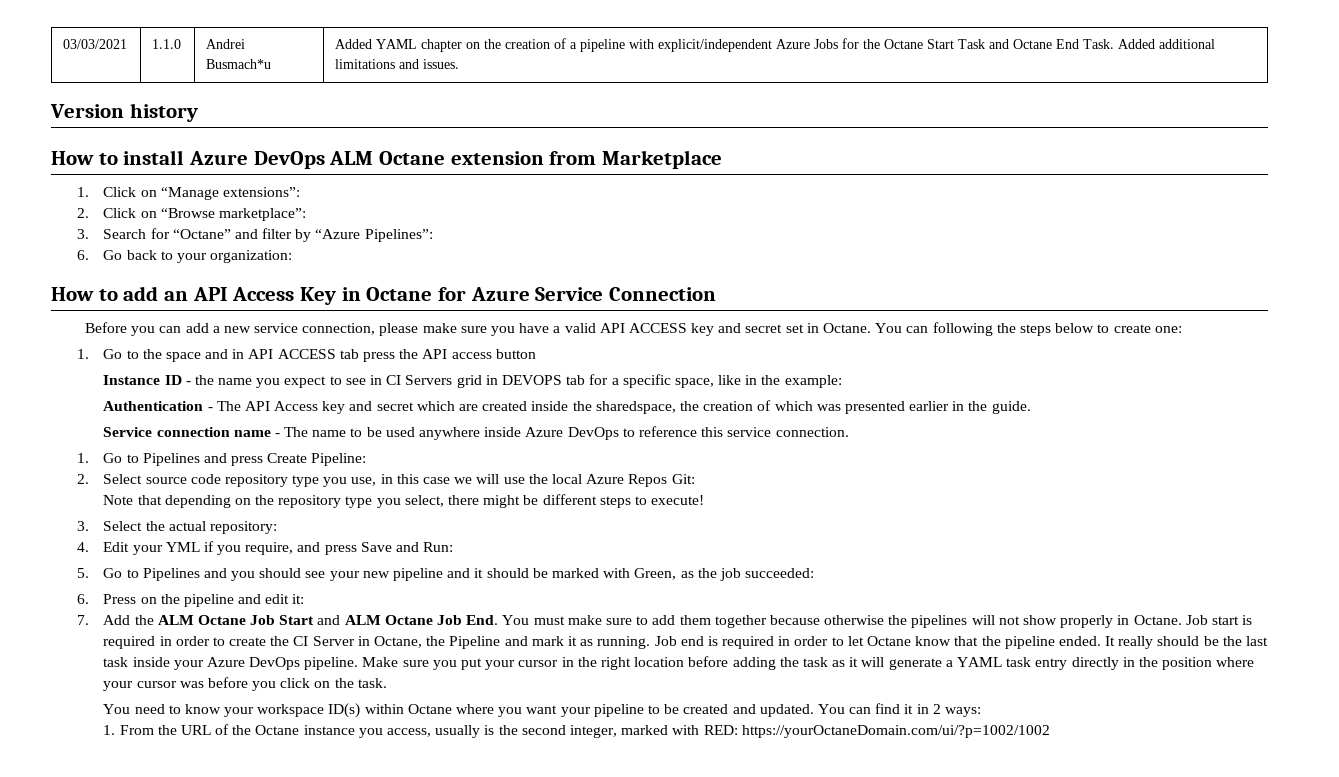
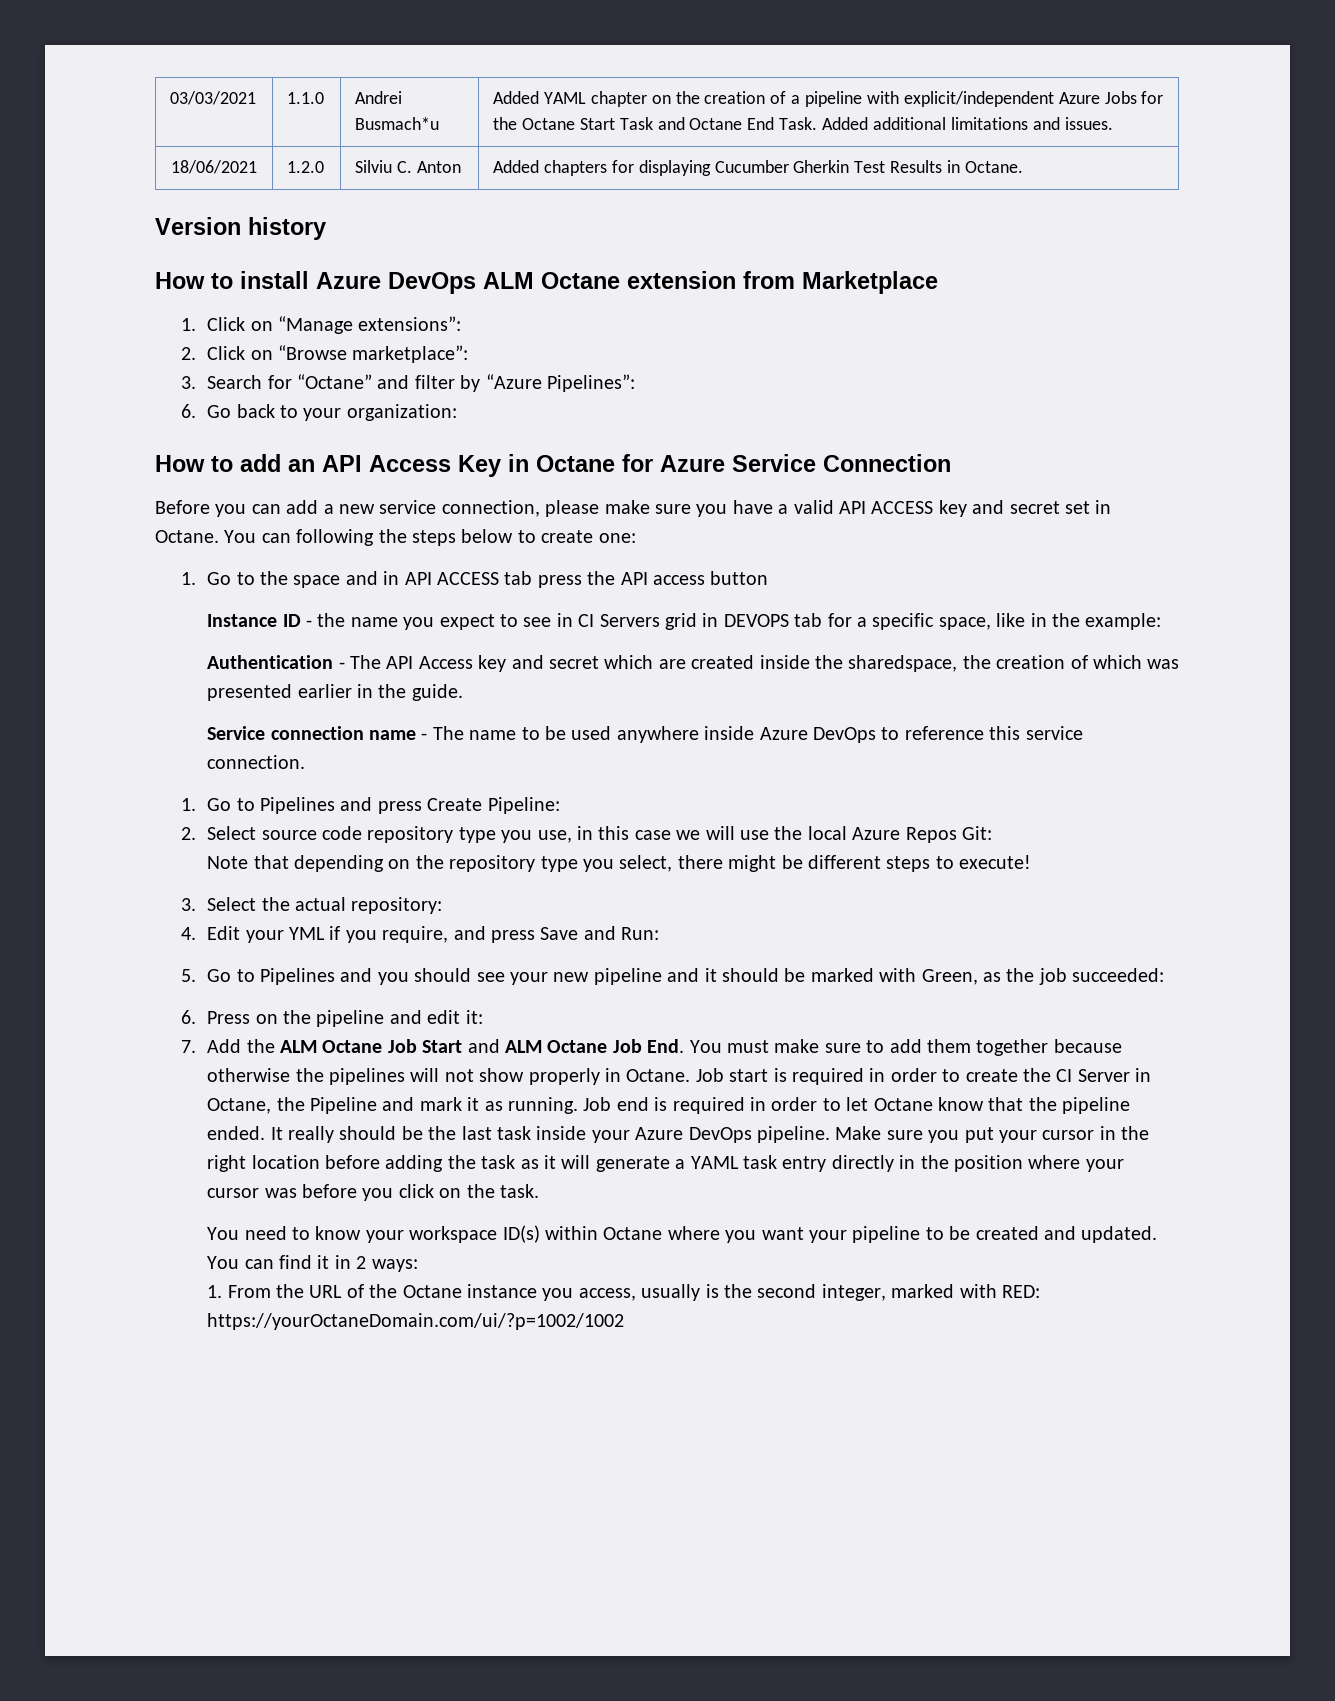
+ 18/06/2021 | 1.2.0 | Silviu C. Anton | Added chapters for displaying Cucumber Gherkin Test Results in Octane.

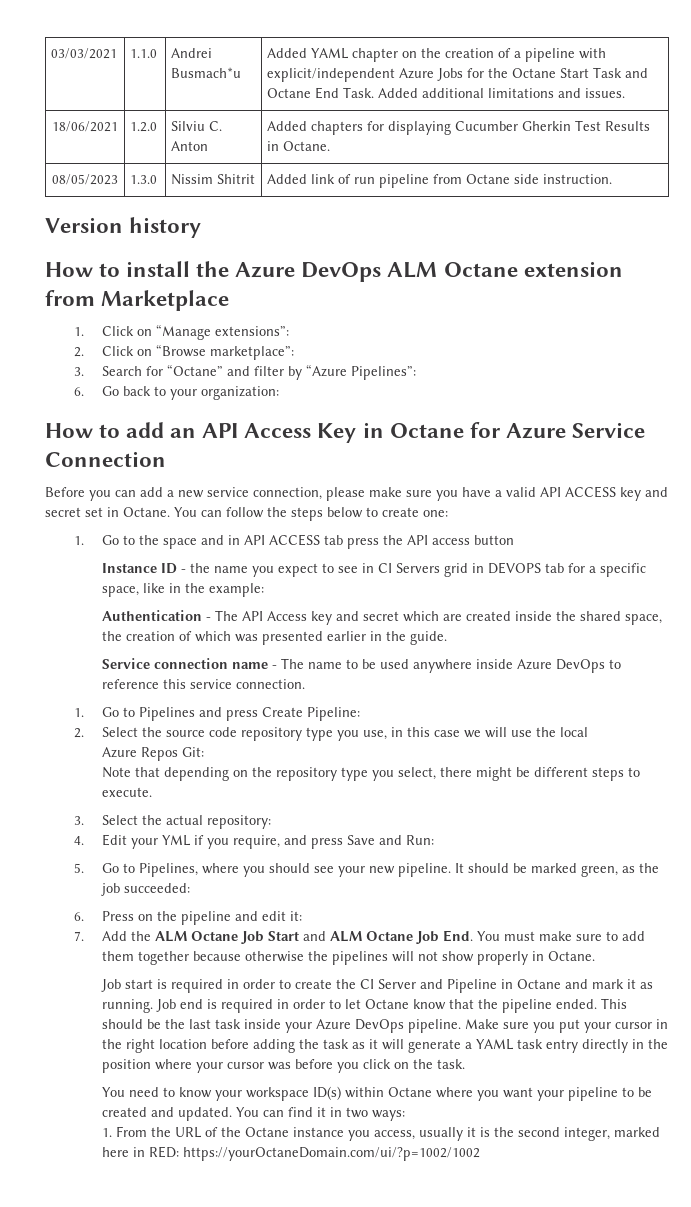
+ 08/05/2023 | 1.3.0 | Nissim Shitrit | Added link of run pipeline from Octane side instruction.
- How to install Azure DevOps ALM Octane extension from Marketplace
+ How to install the Azure DevOps ALM Octane extension from Marketplace
- You can following the steps below to create one:
+ You can follow the steps below to create one:
- Authentication - The API Access key and secret which are created inside the sharedspace, the creation of which was presented earlier in the guide.
+ Authentication - The API Access key and secret which are created inside the shared space, the creation of which was presented earlier in the guide.
- 2. Select source code repository type you use, in this case we will use the local Azure Repos Git:
+ 2. Select the source code repository type you use, in this case we will use the local
+ Azure Repos Git:
- Note that depending on the repository type you select, there might be different steps to execute!
+ Note that depending on the repository type you select, there might be different steps to execute.
- 5. Go to Pipelines and you should see your new pipeline and it should be marked with Green, as the job succeeded:
+ 5. Go to Pipelines, where you should see your new pipeline. It should be marked green, as the job succeeded:
- 7. Add the ALM Octane Job Start and ALM Octane Job End. You must make sure to add them together because otherwise the pipelines will not show properly in Octane. Job start is required in order to create the CI Server in Octane, the Pipeline and mark it as running.
+ 7. Add the ALM Octane Job Start and ALM Octane Job End. You must make sure to add them together because otherwise the pipelines will not show properly in Octane.
+ Job start is required in order to create the CI Server and Pipeline in Octane and mark it as running.
- It really should be the last task inside your Azure DevOps pipeline.
+ This should be the last task inside your Azure DevOps pipeline.
- You can find it in 2 ways:
+ You can find it in two ways:
- 1. From the URL of the Octane instance you access, usually is the second integer, marked with RED: https://yourOctaneDomain.com/ui/?p=1002/1002
+ 1. From the URL of the Octane instance you access, usually it is the second integer, marked here in RED: https://yourOctaneDomain.com/ui/?p=1002/1002

